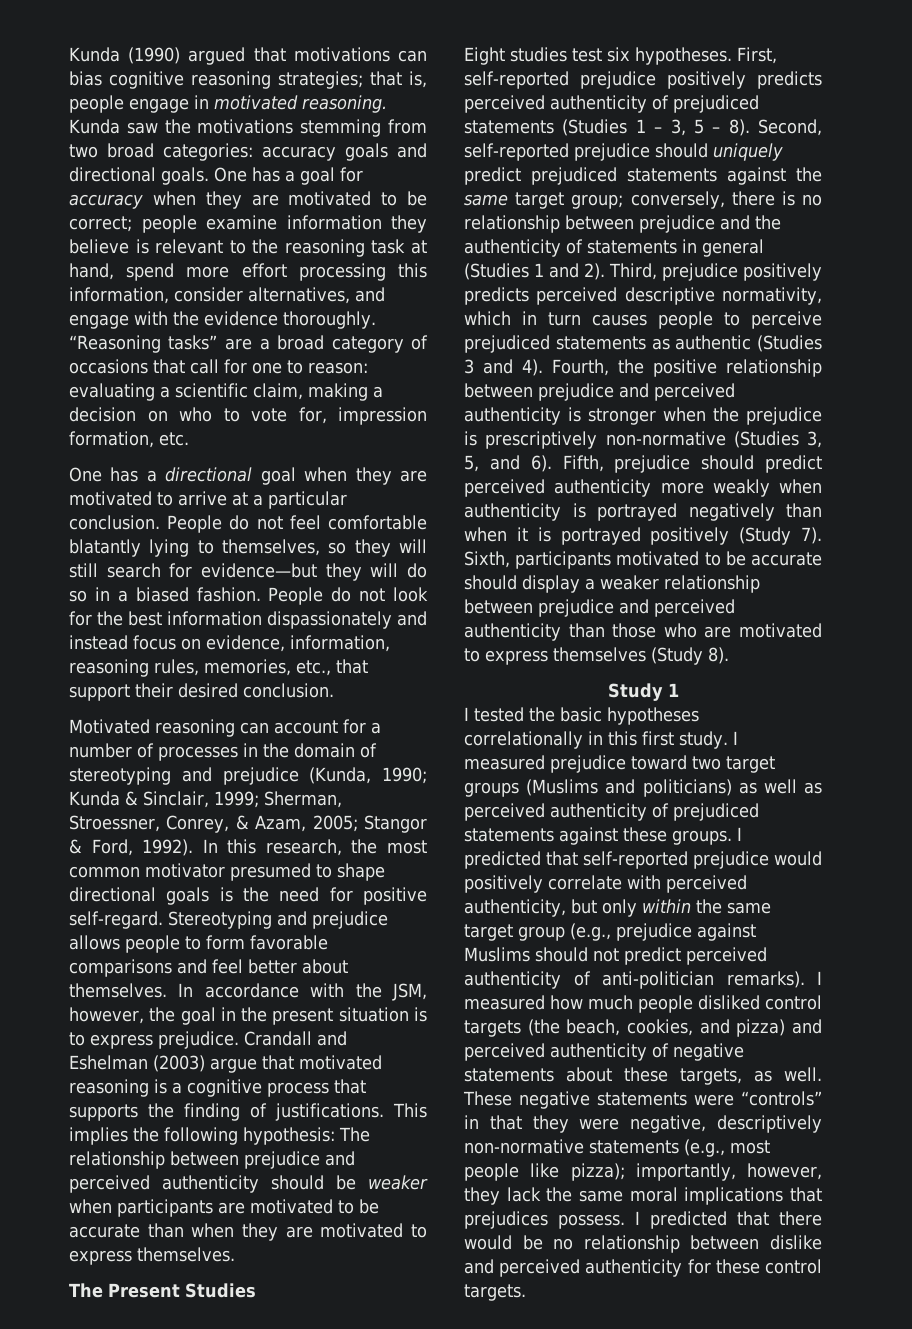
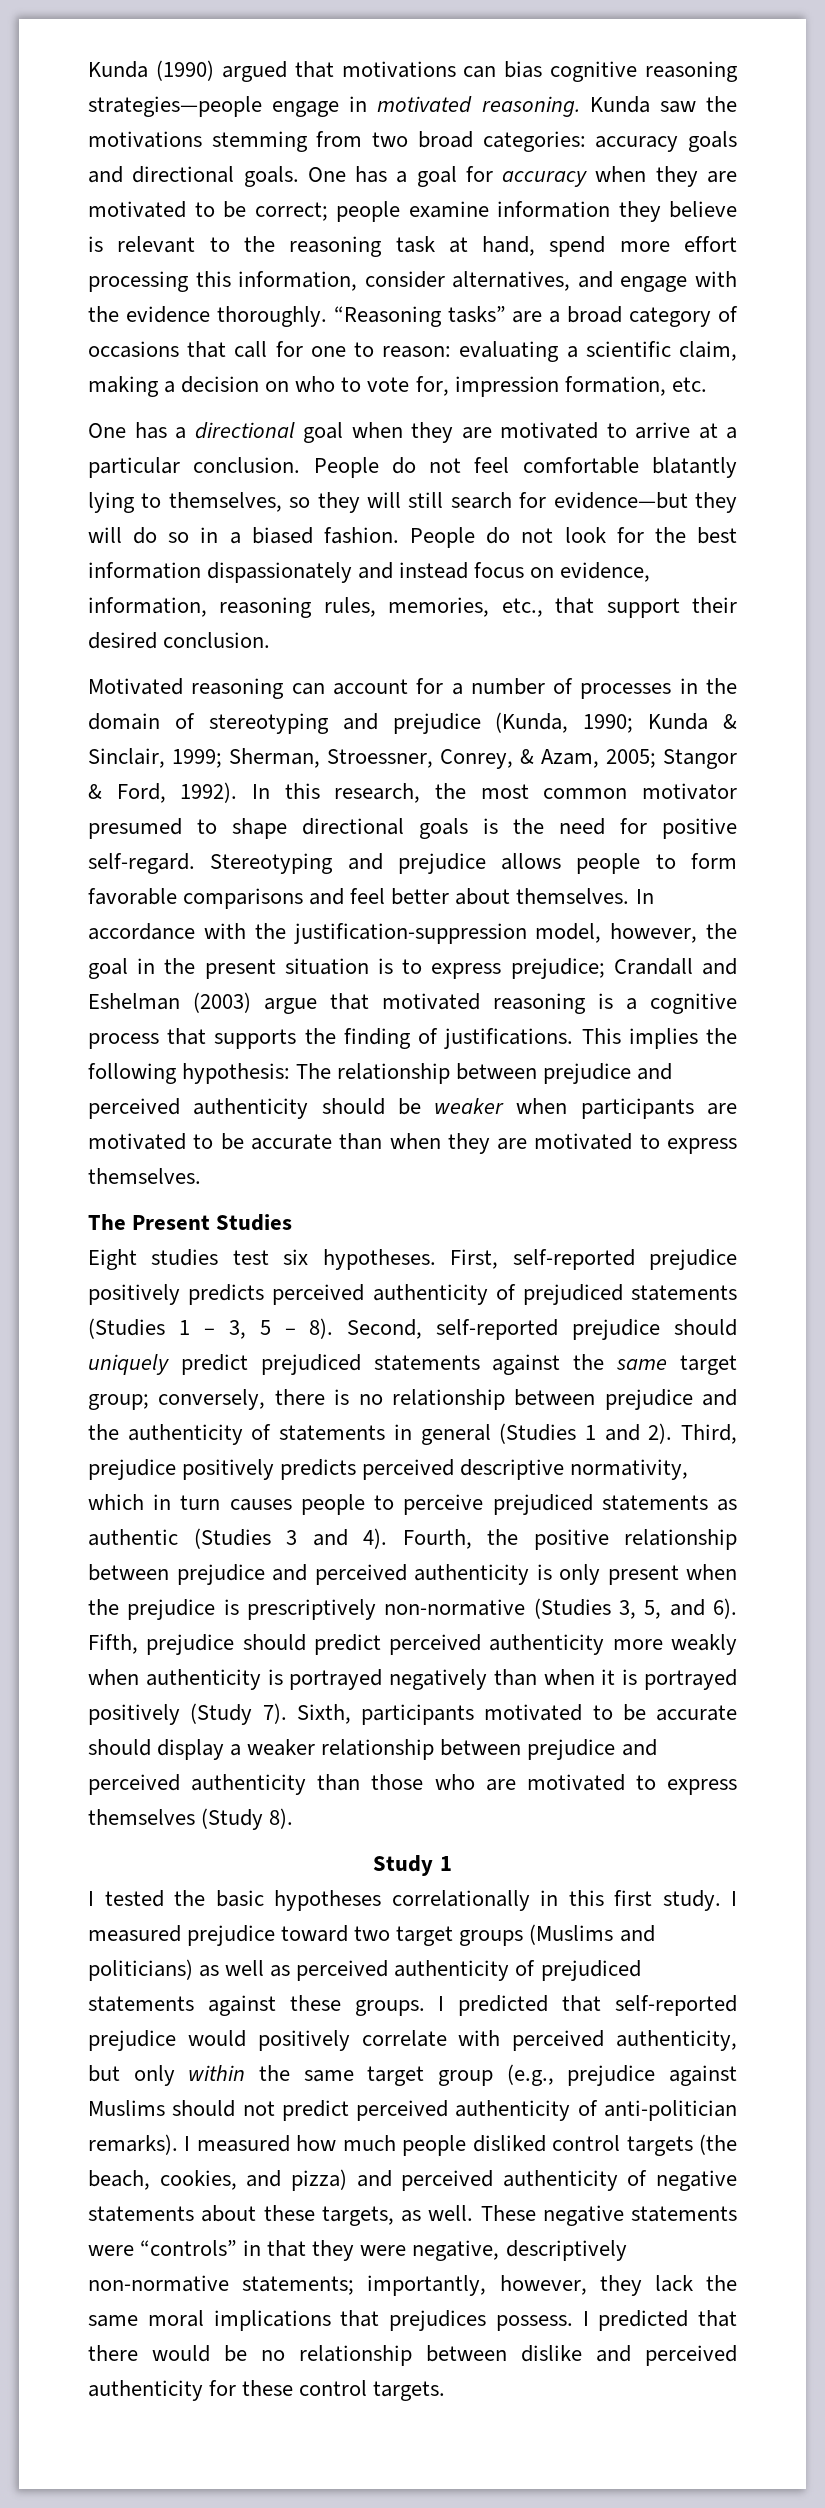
- Kunda (1990) argued that motivations can bias cognitive reasoning strategies; that is, people engage in motivated reasoning.
+ Kunda (1990) argued that motivations can bias cognitive reasoning strategies—people engage in motivated reasoning.
- In accordance with the JSM, however, the goal in the present situation is to express prejudice. Crandall and Eshelman (2003) argue that motivated reasoning is a cognitive process that supports the finding of justifications.
+ In accordance with the justification-suppression model, however, the goal in the present situation is to express prejudice; Crandall and Eshelman (2003) argue that motivated reasoning is a cognitive process that supports the finding of justifications.
- Fourth, the positive relationship between prejudice and perceived authenticity is stronger when the prejudice is prescriptively non-normative (Studies 3, 5, and 6).
+ Fourth, the positive relationship between prejudice and perceived authenticity is only present when the prejudice is prescriptively non-normative (Studies 3, 5, and 6).
- These negative statements were “controls” in that they were negative, descriptively non-normative statements (e.g., most people like pizza); importantly, however, they lack the same moral implications that prejudices possess.
+ These negative statements were “controls” in that they were negative, descriptively non-normative statements; importantly, however, they lack the same moral implications that prejudices possess.

